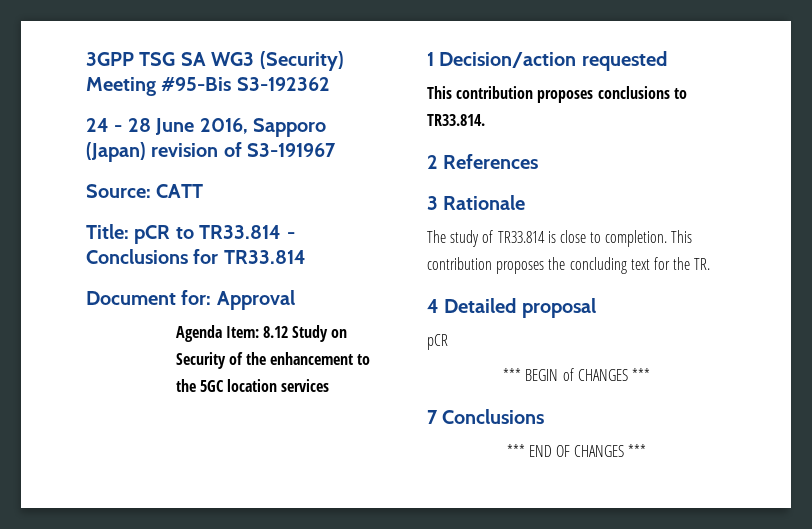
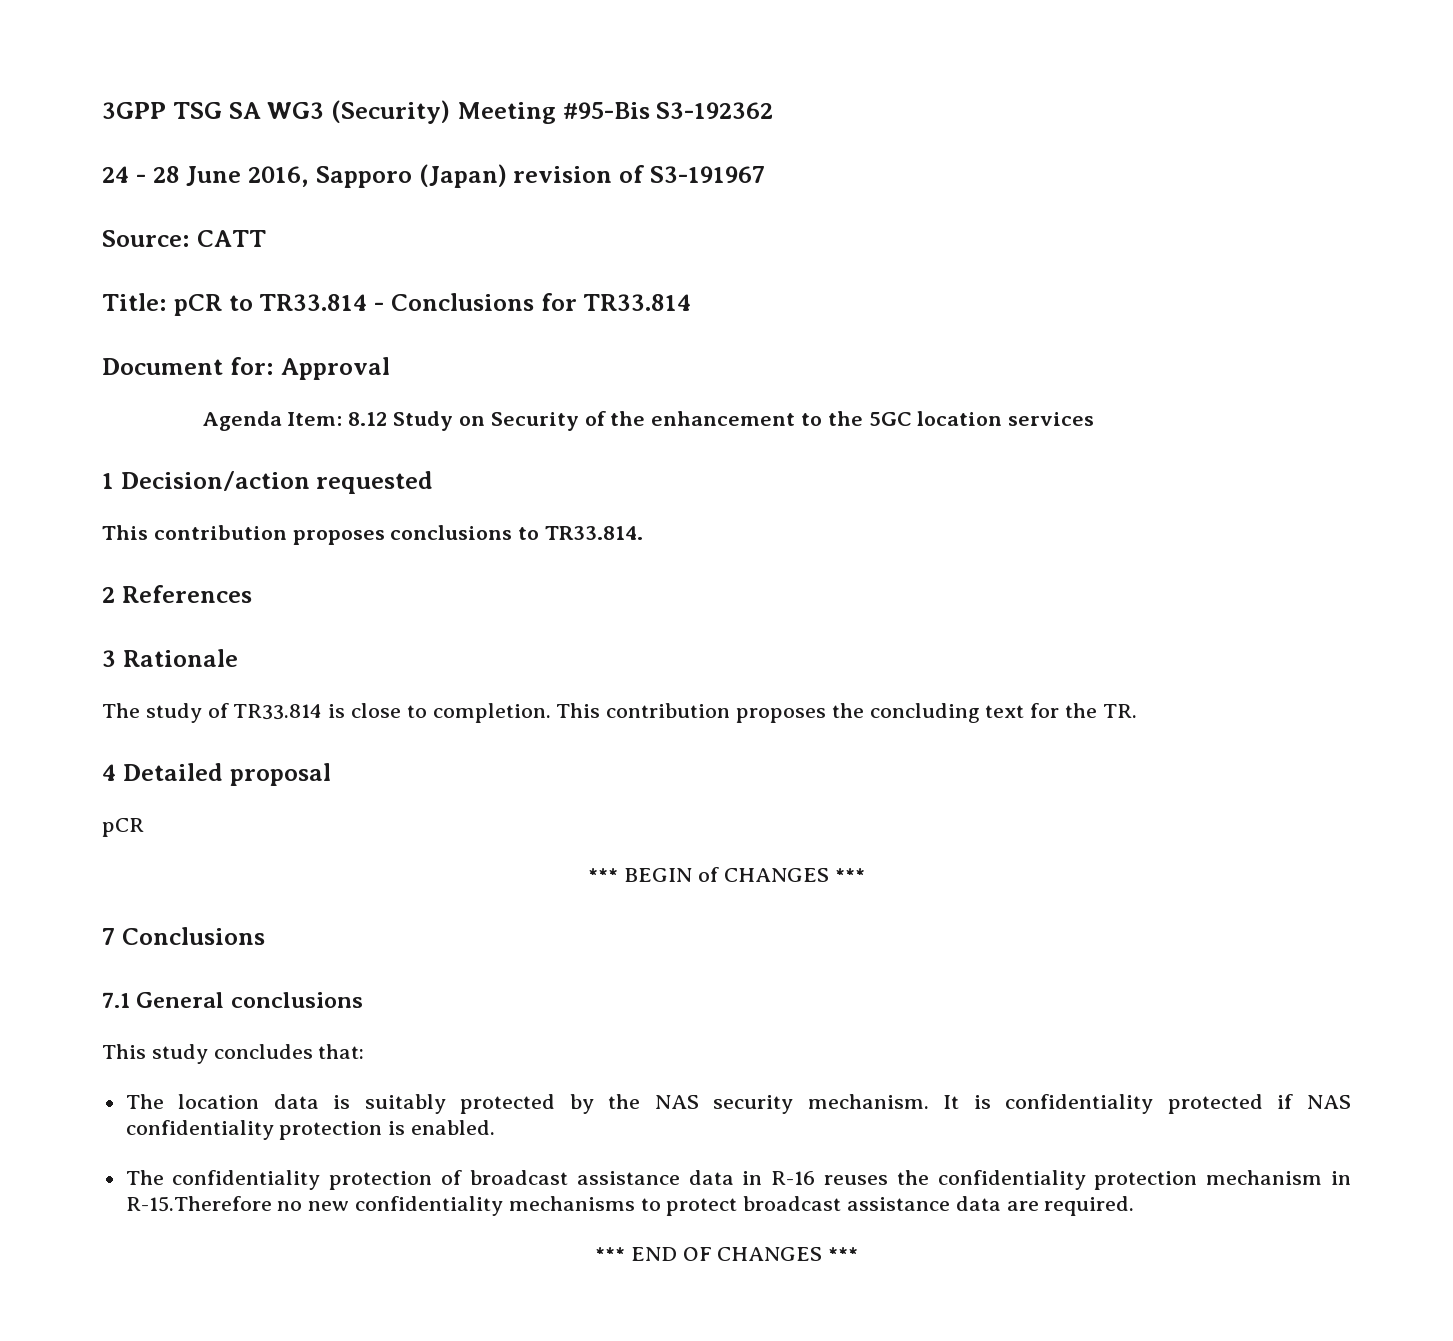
+ 7.1 General conclusions
+ This study concludes that:
+ The location data is suitably protected by the NAS security mechanism. It is confidentiality protected if NAS confidentiality protection is enabled.
+ The confidentiality protection of broadcast assistance data in R-16 reuses the confidentiality protection mechanism in R-15.Therefore no new confidentiality mechanisms to protect broadcast assistance data are required.

